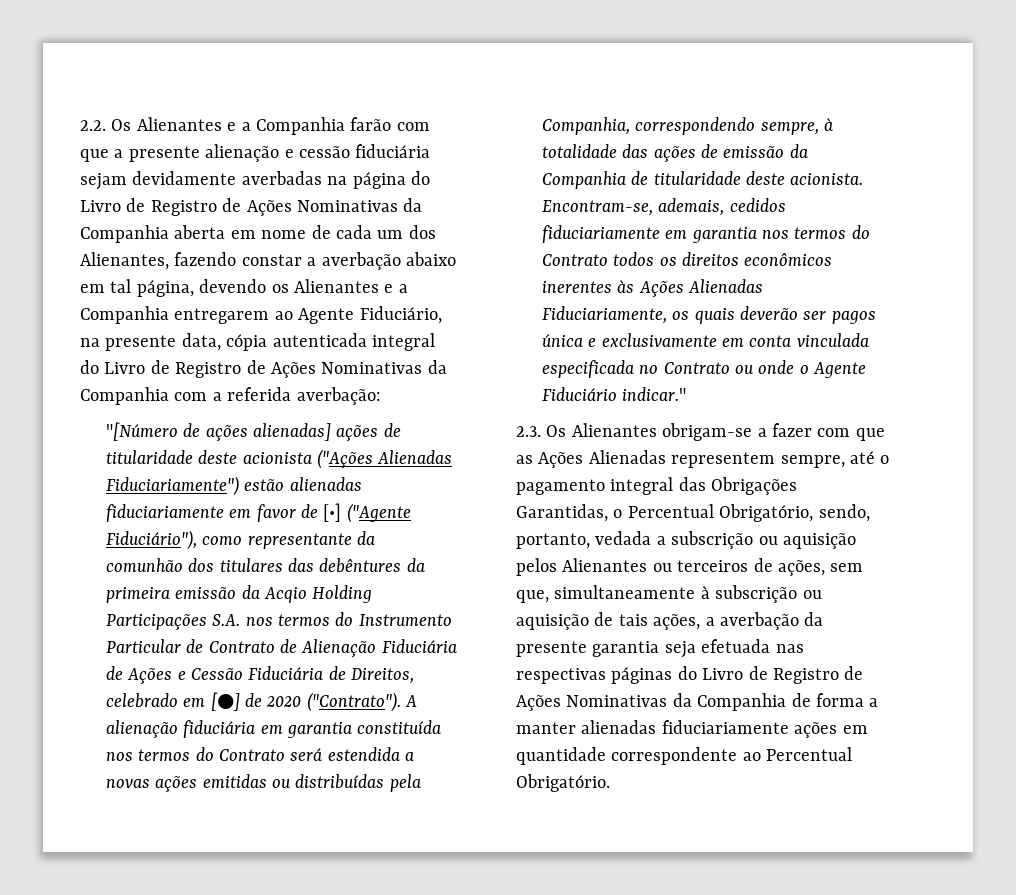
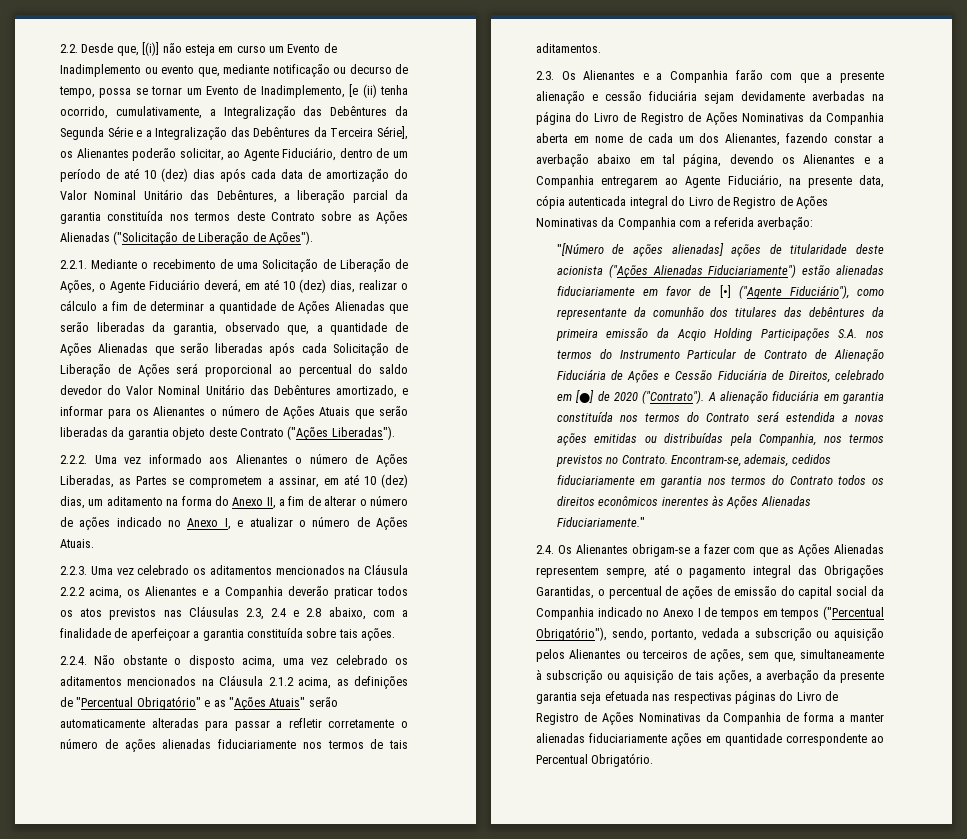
- 2.2. Os Alienantes e a Companhia farão com que a presente alienação e cessão fiduciária sejam devidamente averbadas na página do Livro de Registro de Ações Nominativas da Companhia aberta em nome de cada um dos Alienantes, fazendo constar a averbação abaixo em tal página, devendo os Alienantes e a Companhia entregarem ao Agente Fiduciário, na presente data, cópia autenticada integral do Livro de Registro de Ações Nominativas da Companhia com a referida averbação:
+ 2.2. Desde que, [(i)] não esteja em curso um Evento de Inadimplemento ou evento que, mediante notificação ou decurso de tempo, possa se tornar um Evento de Inadimplemento, [e (ii) tenha ocorrido, cumulativamente, a Integralização das Debêntures da Segunda Série e a Integralização das Debêntures da Terceira Série], os Alienantes poderão solicitar, ao Agente Fiduciário, dentro de um período de até 10 (dez) dias após cada data de amortização do Valor Nominal Unitário das Debêntures, a liberação parcial da garantia constituída nos termos deste Contrato sobre as Ações Alienadas ("Solicitação de Liberação de Ações").
+ 2.2.1. Mediante o recebimento de uma Solicitação de Liberação de Ações, o Agente Fiduciário deverá, em até 10 (dez) dias, realizar o cálculo a fim de determinar a quantidade de Ações Alienadas que serão liberadas da garantia, observado que, a quantidade de Ações Alienadas que serão liberadas após cada Solicitação de Liberação de Ações será proporcional ao percentual do saldo devedor do Valor Nominal Unitário das Debêntures amortizado, e informar para os Alienantes o número de Ações Atuais que serão liberadas da garantia objeto deste Contrato ("Ações Liberadas").
+ 2.2.2. Uma vez informado aos Alienantes o número de Ações Liberadas, as Partes se comprometem a assinar, em até 10 (dez) dias, um aditamento na forma do Anexo II, a fim de alterar o número de ações indicado no Anexo I, e atualizar o número de Ações Atuais.
+ 2.2.3. Uma vez celebrado os aditamentos mencionados na Cláusula 2.2.2 acima, os Alienantes e a Companhia deverão praticar todos os atos previstos nas Cláusulas 2.3, 2.4 e 2.8 abaixo, com a finalidade de aperfeiçoar a garantia constituída sobre tais ações.
+ 2.2.4. Não obstante o disposto acima, uma vez celebrado os aditamentos mencionados na Cláusula 2.1.2 acima, as definições de "Percentual Obrigatório" e as "Ações Atuais" serão automaticamente alteradas para passar a refletir corretamente o número de ações alienadas fiduciariamente nos termos de tais aditamentos.
+ 2.3. Os Alienantes e a Companhia farão com que a presente alienação e cessão fiduciária sejam devidamente averbadas na página do Livro de Registro de Ações Nominativas da Companhia aberta em nome de cada um dos Alienantes, fazendo constar a averbação abaixo em tal página, devendo os Alienantes e a Companhia entregarem ao Agente Fiduciário, na presente data, cópia autenticada integral do Livro de Registro de Ações Nominativas da Companhia com a referida averbação:
- A alienação fiduciária em garantia constituída nos termos do Contrato será estendida a novas ações emitidas ou distribuídas pela Companhia, correspondendo sempre, à totalidade das ações de emissão da Companhia de titularidade deste acionista.
+ A alienação fiduciária em garantia constituída nos termos do Contrato será estendida a novas ações emitidas ou distribuídas pela Companhia, nos termos previstos no Contrato.
- Encontram-se, ademais, cedidos fiduciariamente em garantia nos termos do Contrato todos os direitos econômicos inerentes às Ações Alienadas Fiduciariamente, os quais deverão ser pagos única e exclusivamente em conta vinculada especificada no Contrato ou onde o Agente Fiduciário indicar."
- 2.3. Os Alienantes obrigam-se a fazer com que as Ações Alienadas representem sempre, até o pagamento integral das Obrigações Garantidas, o Percentual Obrigatório, sendo, portanto, vedada a subscrição ou aquisição pelos Alienantes ou terceiros de ações, sem que, simultaneamente à subscrição ou aquisição de tais ações, a averbação da presente garantia seja efetuada nas respectivas páginas do Livro de Registro de Ações Nominativas da Companhia de forma a manter alienadas fiduciariamente ações em quantidade correspondente ao Percentual Obrigatório.
+ Encontram-se, ademais, cedidos fiduciariamente em garantia nos termos do Contrato todos os direitos econômicos inerentes às Ações Alienadas Fiduciariamente."
+ 2.4. Os Alienantes obrigam-se a fazer com que as Ações Alienadas representem sempre, até o pagamento integral das Obrigações Garantidas, o percentual de ações de emissão do capital social da Companhia indicado no Anexo I de tempos em tempos ("Percentual Obrigatório"), sendo, portanto, vedada a subscrição ou aquisição pelos Alienantes ou terceiros de ações, sem que, simultaneamente à subscrição ou aquisição de tais ações, a averbação da presente garantia seja efetuada nas respectivas páginas do Livro de Registro de Ações Nominativas da Companhia de forma a manter alienadas fiduciariamente ações em quantidade correspondente ao Percentual Obrigatório.

